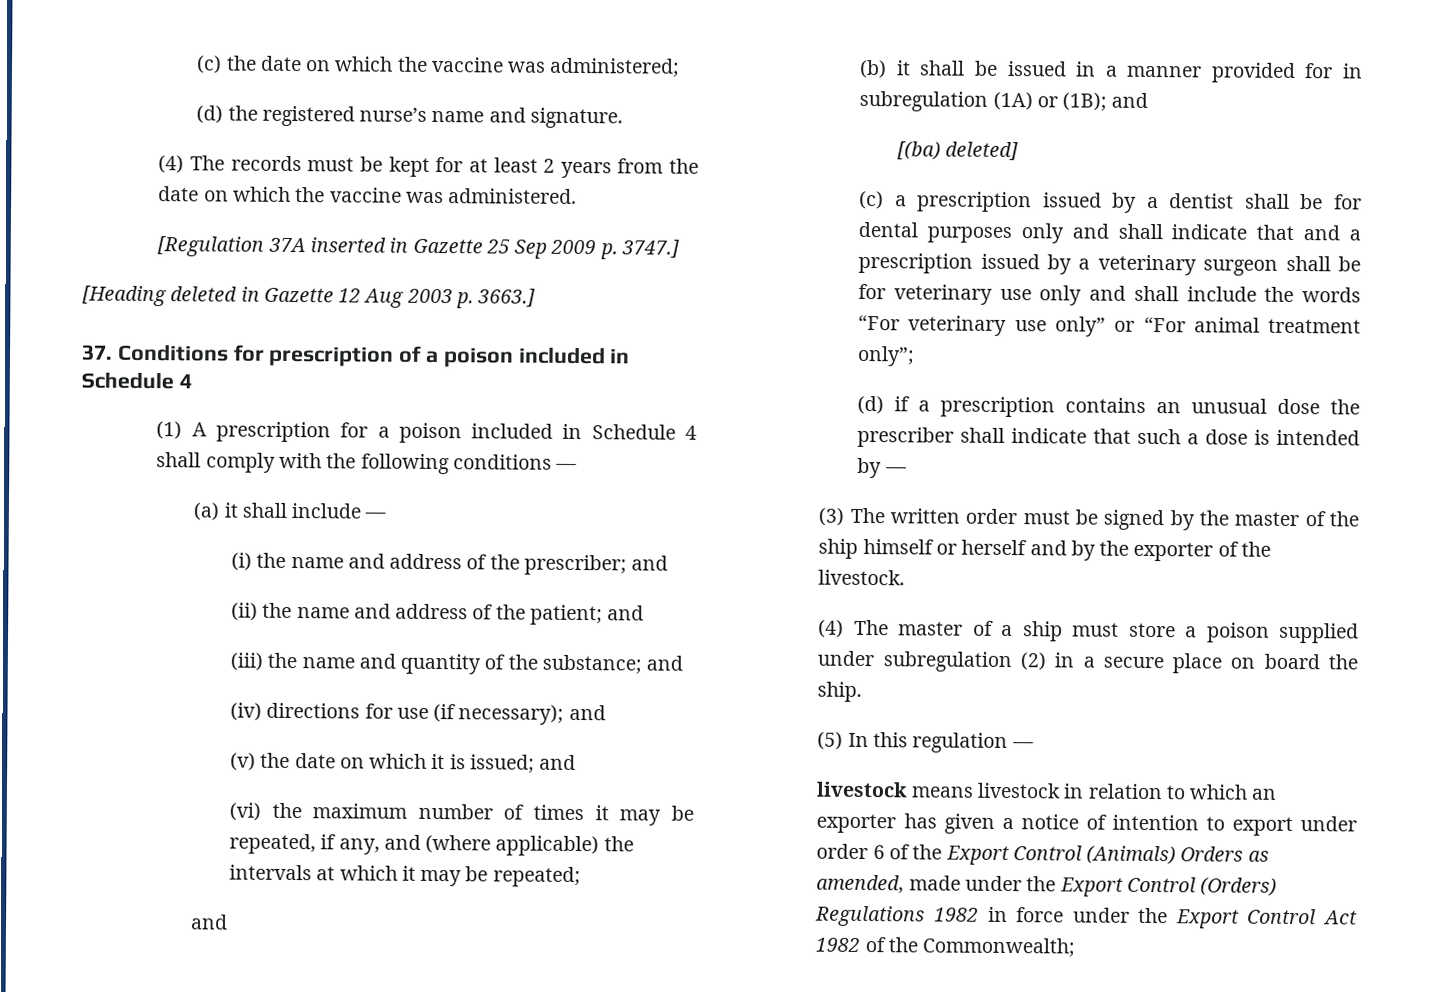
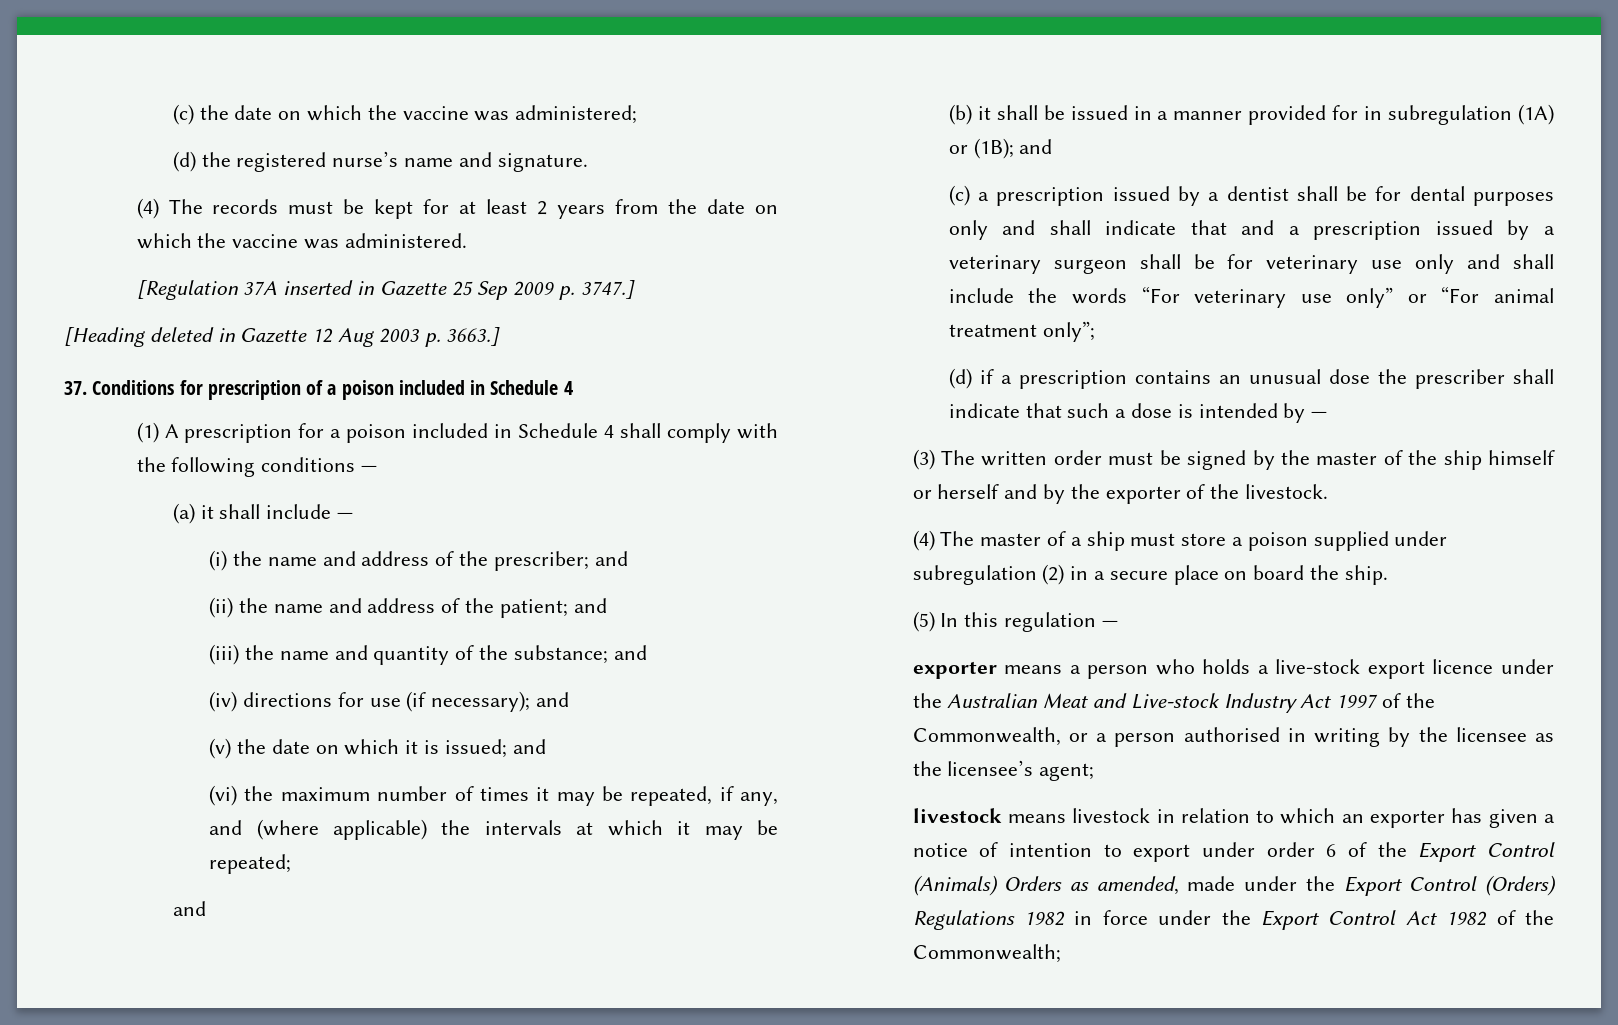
- [(ba) deleted]
+ exporter means a person who holds a live-stock export licence under the Australian Meat and Live-stock Industry Act 1997 of the Commonwealth, or a person authorised in writing by the licensee as the licensee’s agent;

